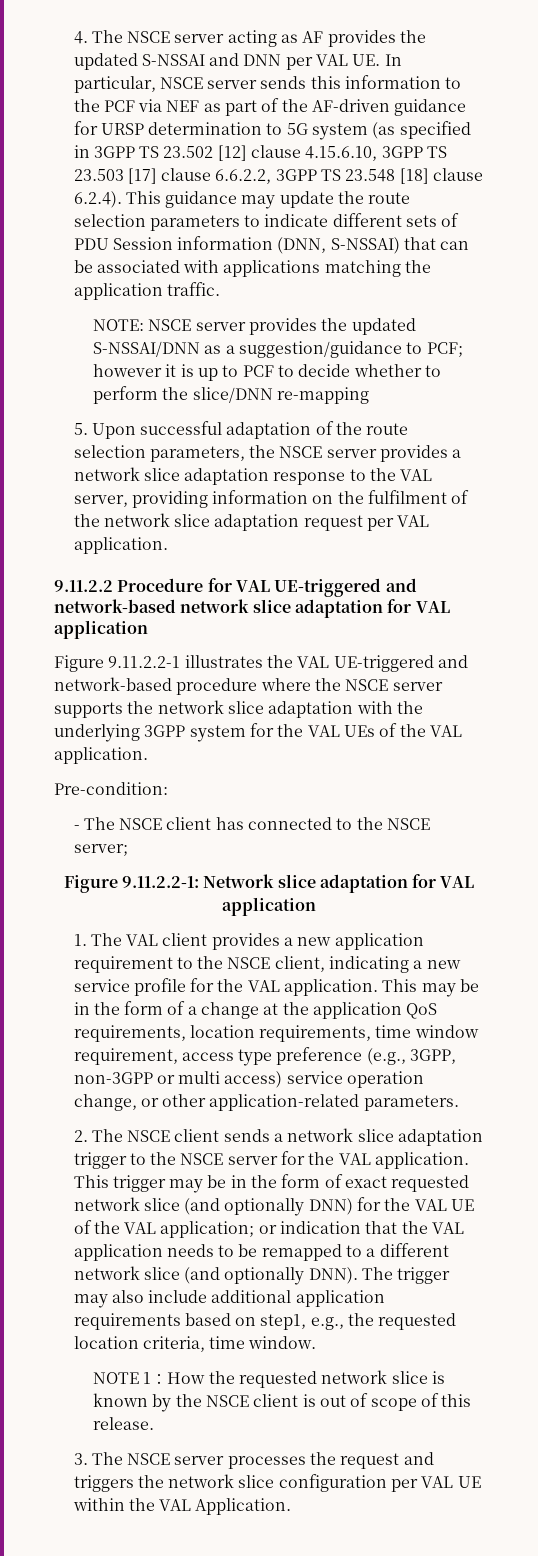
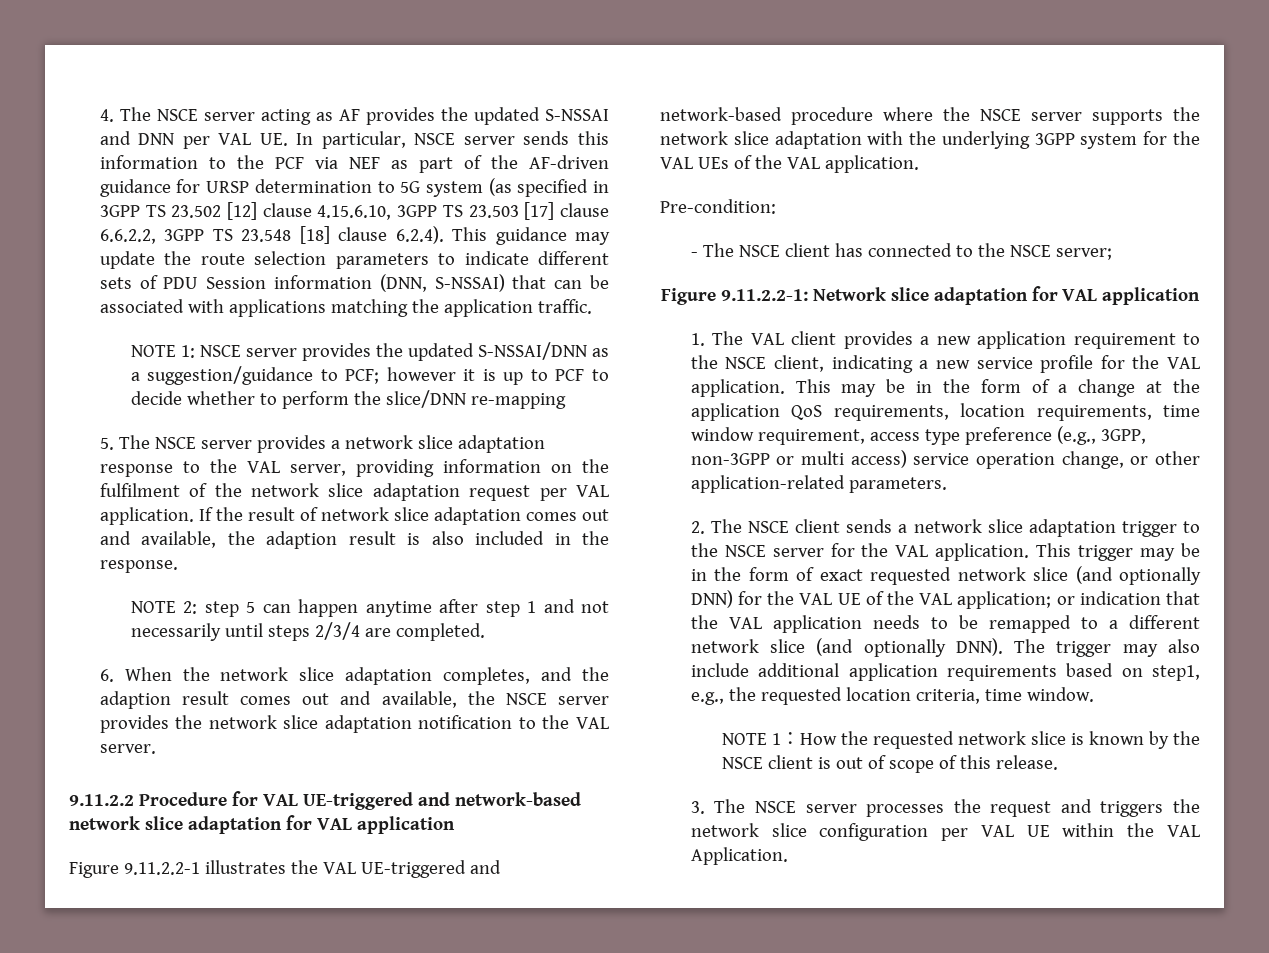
- NOTE: NSCE server provides the updated S-NSSAI/DNN as a suggestion/guidance to PCF; however it is up to PCF to decide whether to perform the slice/DNN re-mapping
+ NOTE 1: NSCE server provides the updated S-NSSAI/DNN as a suggestion/guidance to PCF; however it is up to PCF to decide whether to perform the slice/DNN re-mapping
- 5. Upon successful adaptation of the route selection parameters, the NSCE server provides a network slice adaptation response to the VAL server, providing information on the fulfilment of the network slice adaptation request per VAL application.
+ 5. The NSCE server provides a network slice adaptation response to the VAL server, providing information on the fulfilment of the network slice adaptation request per VAL application. If the result of network slice adaptation comes out and available, the adaption result is also included in the response.
+ NOTE 2: step 5 can happen anytime after step 1 and not necessarily until steps 2/3/4 are completed.
+ 6. When the network slice adaptation completes, and the adaption result comes out and available, the NSCE server provides the network slice adaptation notification to the VAL server.

